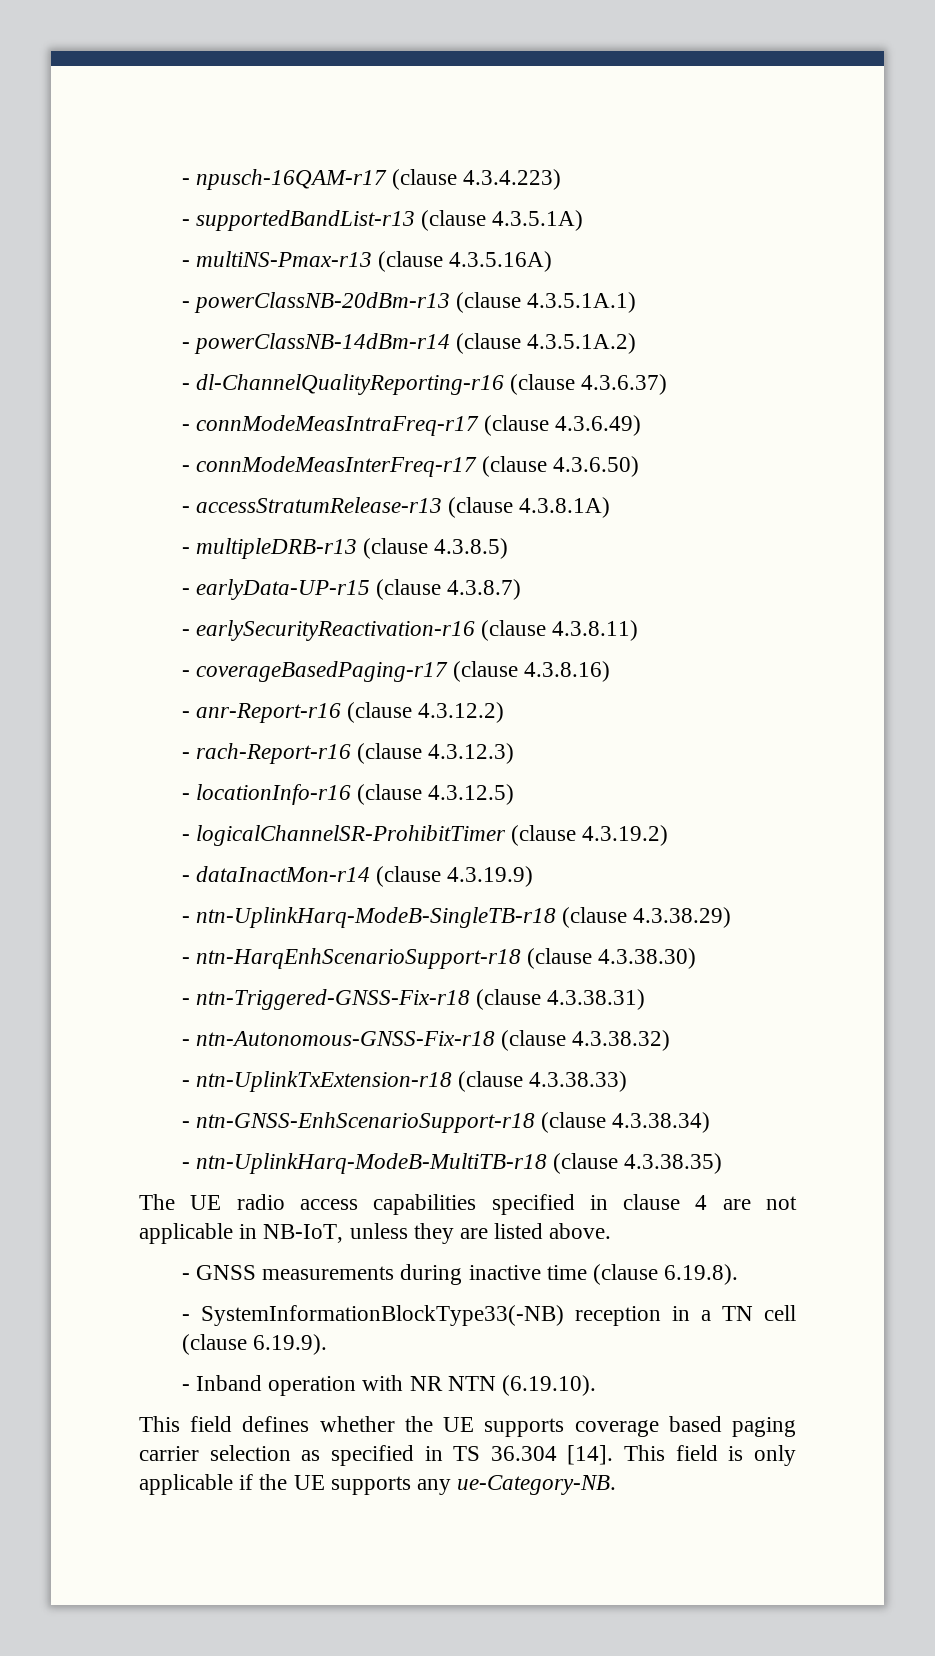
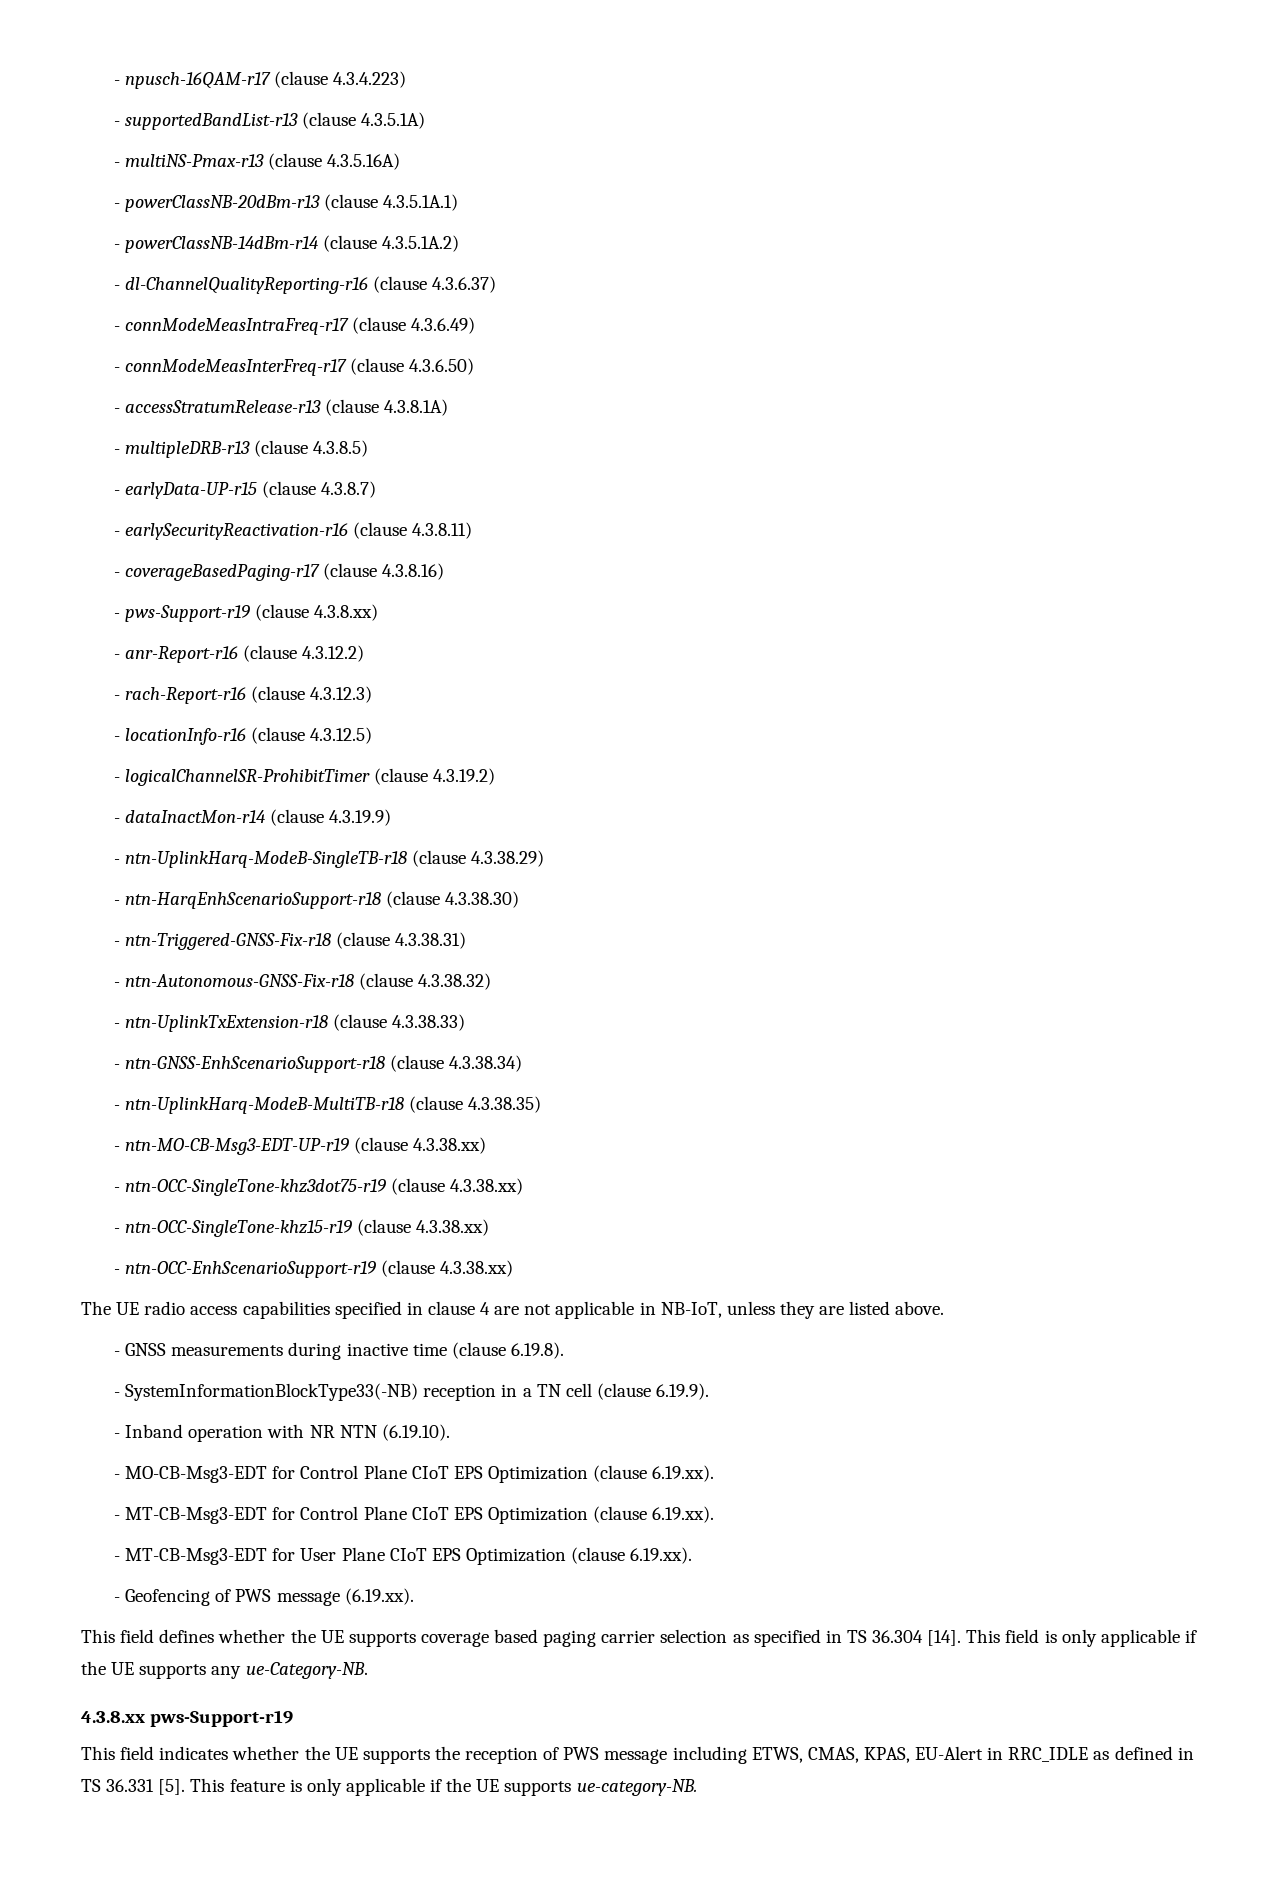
+ - pws-Support-r19 (clause 4.3.8.xx)
+ - ntn-MO-CB-Msg3-EDT-UP-r19 (clause 4.3.38.xx)
+ - ntn-OCC-SingleTone-khz3dot75-r19 (clause 4.3.38.xx)
+ - ntn-OCC-SingleTone-khz15-r19 (clause 4.3.38.xx)
+ - ntn-OCC-EnhScenarioSupport-r19 (clause 4.3.38.xx)
+ - MO-CB-Msg3-EDT for Control Plane CIoT EPS Optimization (clause 6.19.xx).
+ - MT-CB-Msg3-EDT for Control Plane CIoT EPS Optimization (clause 6.19.xx).
+ - MT-CB-Msg3-EDT for User Plane CIoT EPS Optimization (clause 6.19.xx).
+ - Geofencing of PWS message (6.19.xx).
+ 4.3.8.xx pws-Support-r19
+ This field indicates whether the UE supports the reception of PWS message including ETWS, CMAS, KPAS, EU-Alert in RRC_IDLE as defined in TS 36.331 [5]. This feature is only applicable if the UE supports ue-category-NB.

